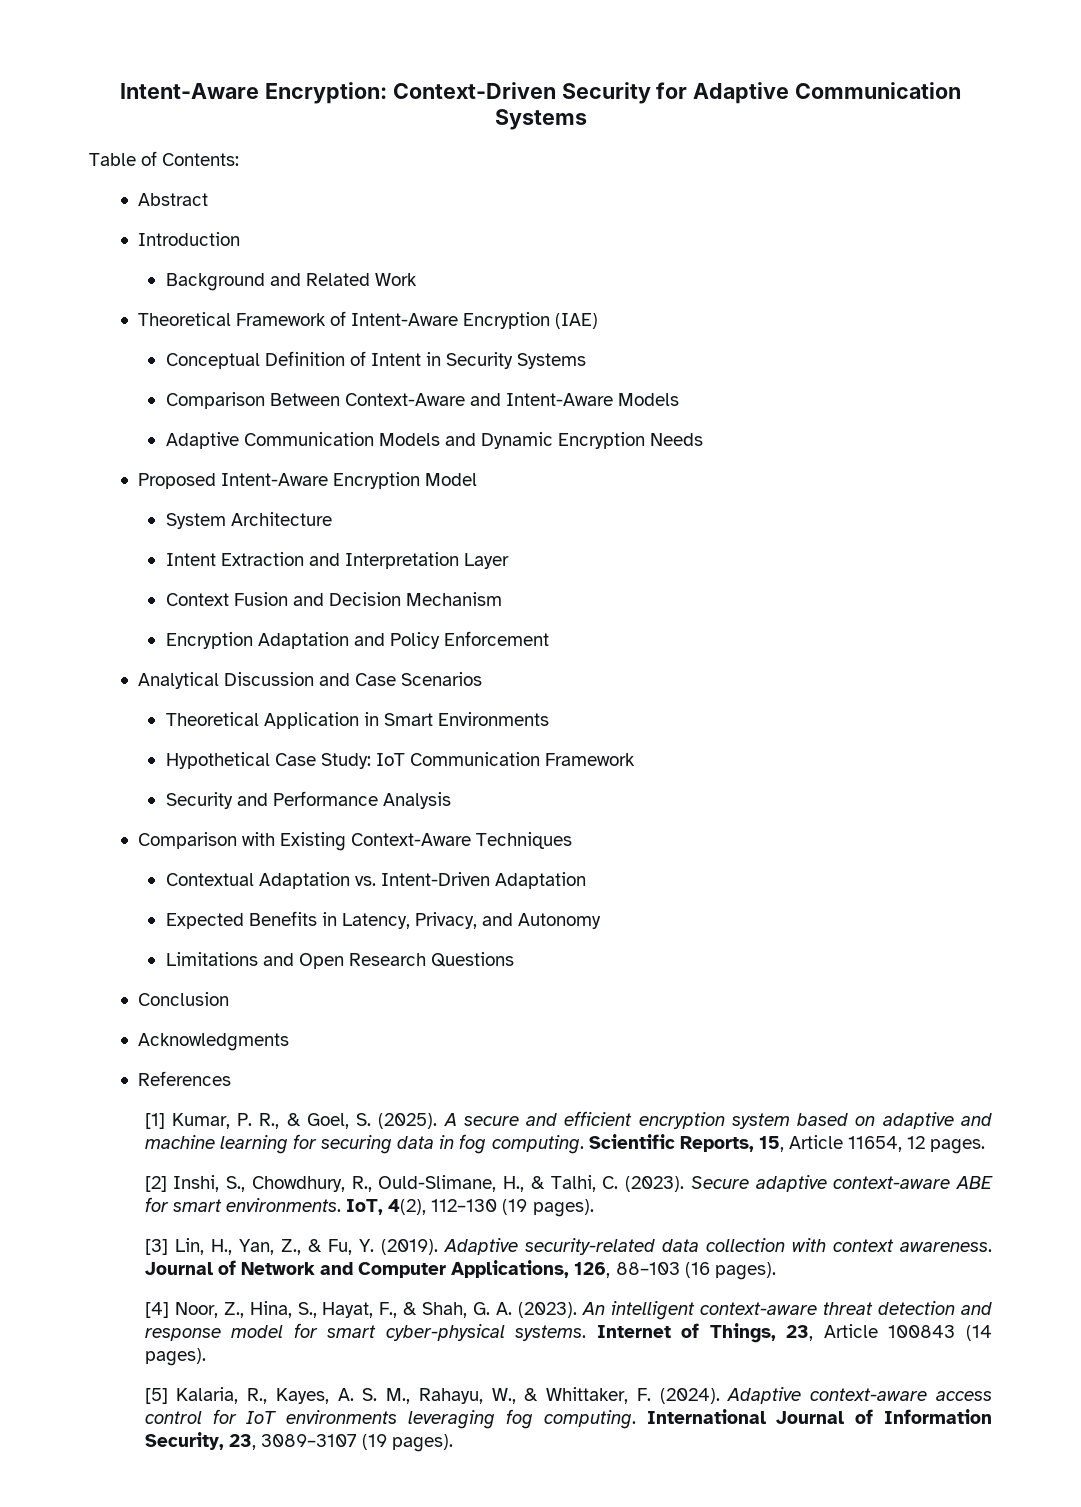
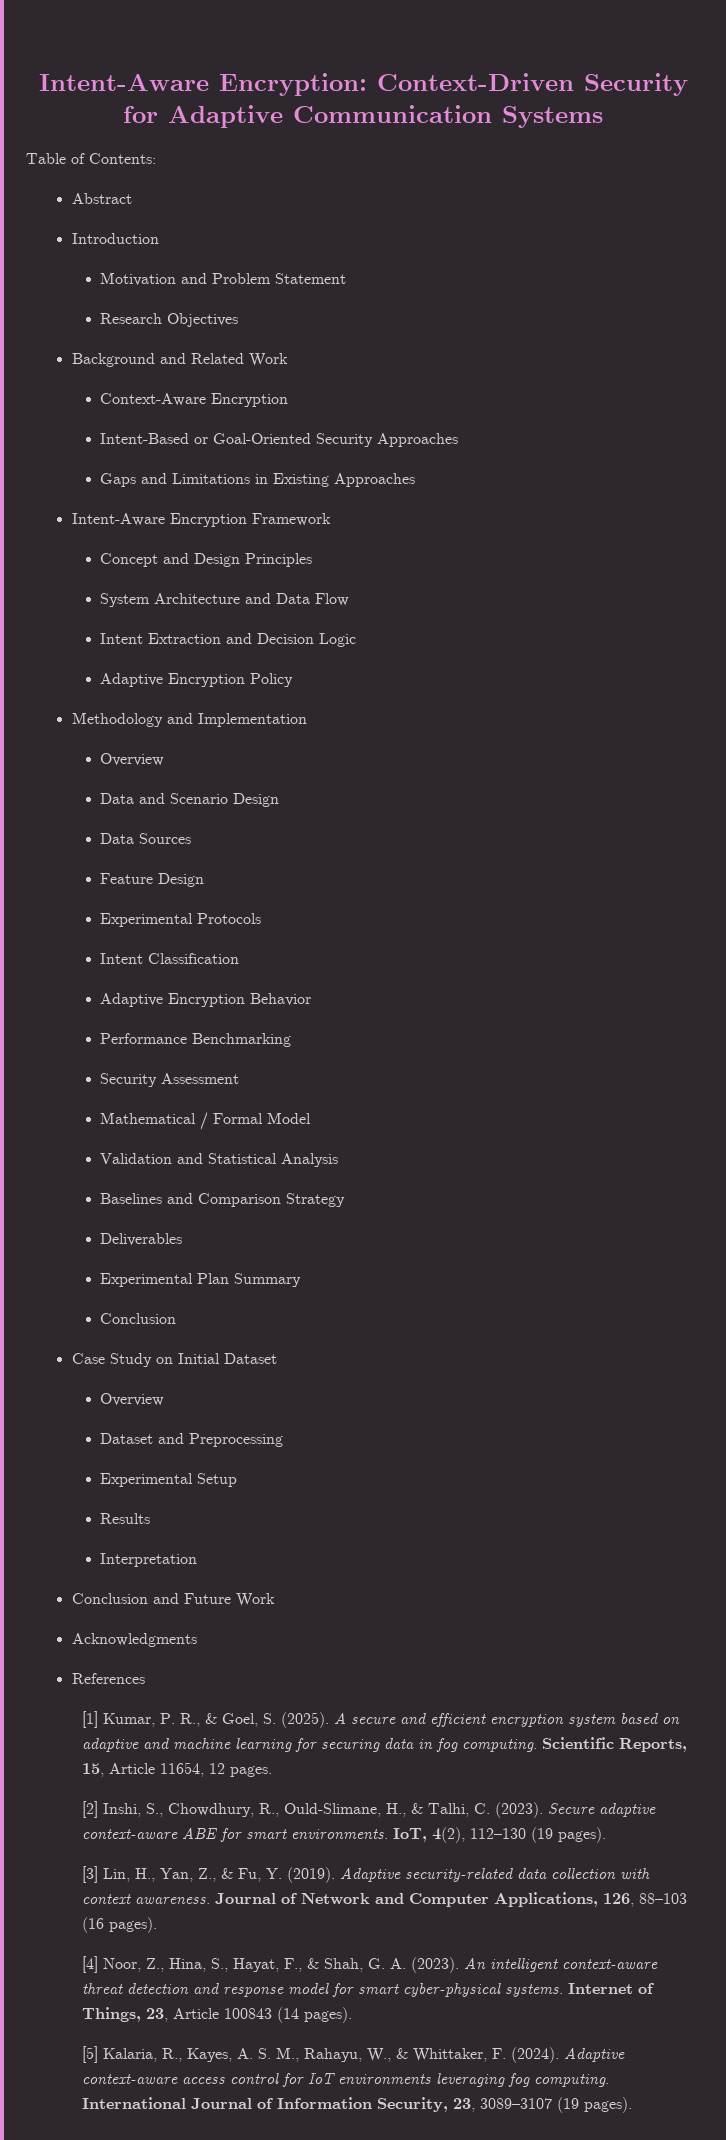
+ Motivation and Problem Statement
+ Research Objectives
  Background and Related Work
- Theoretical Framework of Intent-Aware Encryption (IAE)
- Conceptual Definition of Intent in Security Systems
- Comparison Between Context-Aware and Intent-Aware Models
- Adaptive Communication Models and Dynamic Encryption Needs
- Proposed Intent-Aware Encryption Model
+ Context-Aware Encryption
+ Intent-Based or Goal-Oriented Security Approaches
+ Gaps and Limitations in Existing Approaches
+ Intent-Aware Encryption Framework
+ Concept and Design Principles
- System Architecture
+ System Architecture and Data Flow
- Intent Extraction and Interpretation Layer
- Context Fusion and Decision Mechanism
- Encryption Adaptation and Policy Enforcement
- Analytical Discussion and Case Scenarios
- Theoretical Application in Smart Environments
- Hypothetical Case Study: IoT Communication Framework
- Security and Performance Analysis
- Comparison with Existing Context-Aware Techniques
- Contextual Adaptation vs. Intent-Driven Adaptation
- Expected Benefits in Latency, Privacy, and Autonomy
- Limitations and Open Research Questions
+ Intent Extraction and Decision Logic
+ Adaptive Encryption Policy
+ Methodology and Implementation
+ Overview
+ Data and Scenario Design
+ Data Sources
+ Feature Design
+ Experimental Protocols
+ Intent Classification
+ Adaptive Encryption Behavior
+ Performance Benchmarking
+ Security Assessment
+ Mathematical / Formal Model
+ Validation and Statistical Analysis
+ Baselines and Comparison Strategy
+ Deliverables
+ Experimental Plan Summary
  Conclusion
+ Case Study on Initial Dataset
+ Overview
+ Dataset and Preprocessing
+ Experimental Setup
+ Results
+ Interpretation
+ Conclusion and Future Work

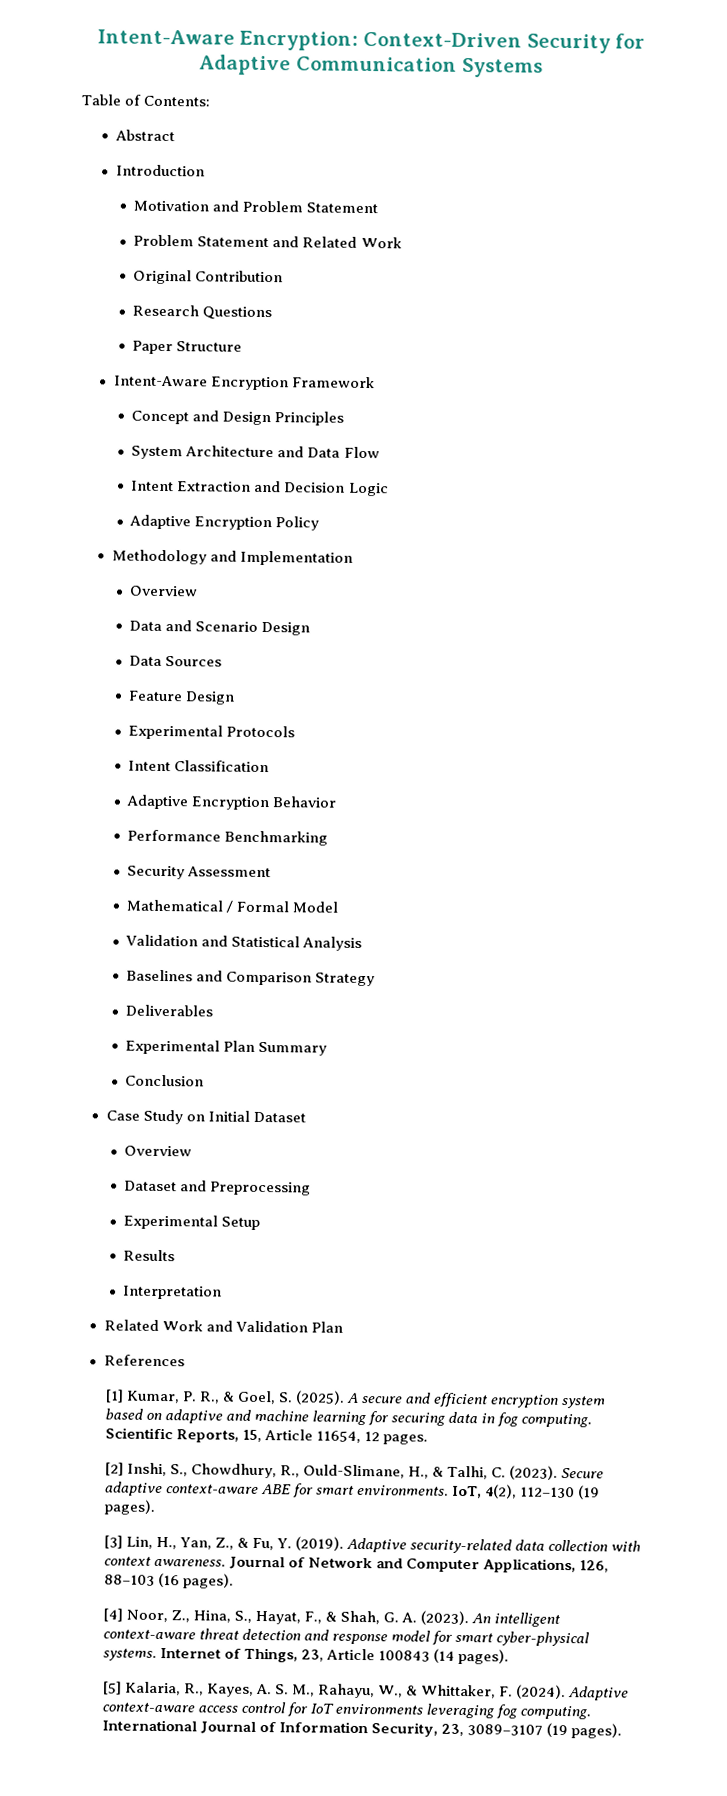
- Research Objectives
- Background and Related Work
+ Problem Statement and Related Work
- Context-Aware Encryption
- Intent-Based or Goal-Oriented Security Approaches
- Gaps and Limitations in Existing Approaches
+ Original Contribution
+ Research Questions
+ Paper Structure
- Conclusion and Future Work
- Acknowledgments
+ Related Work and Validation Plan

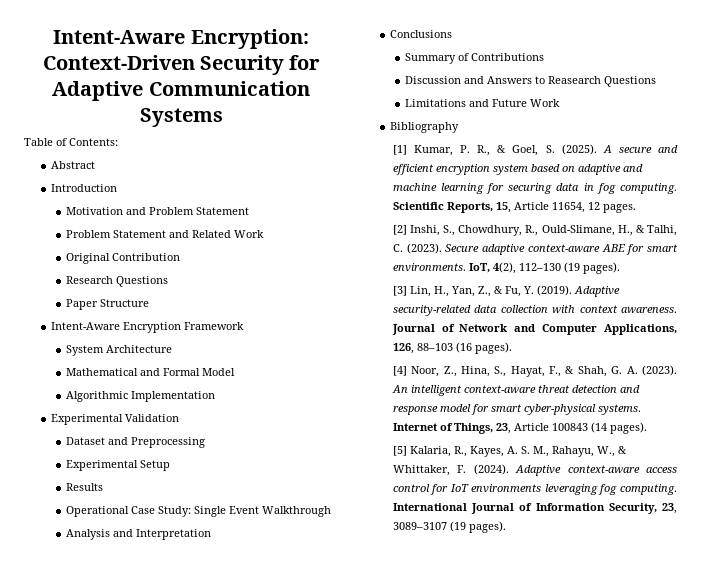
- Concept and Design Principles
- System Architecture and Data Flow
- Intent Extraction and Decision Logic
- Adaptive Encryption Policy
- Methodology and Implementation
- Overview
- Data and Scenario Design
- Data Sources
- Feature Design
- Experimental Protocols
- Intent Classification
- Adaptive Encryption Behavior
- Performance Benchmarking
- Security Assessment
+ System Architecture
- Mathematical / Formal Model
+ Mathematical and Formal Model
- Validation and Statistical Analysis
- Baselines and Comparison Strategy
- Deliverables
- Experimental Plan Summary
- Conclusion
- Case Study on Initial Dataset
- Overview
+ Algorithmic Implementation
+ Experimental Validation
- Interpretation
- Related Work and Validation Plan
- References
+ Operational Case Study: Single Event Walkthrough
+ Analysis and Interpretation
+ Conclusions
+ Summary of Contributions
+ Discussion and Answers to Reasearch Questions
+ Limitations and Future Work
+ Bibliography

